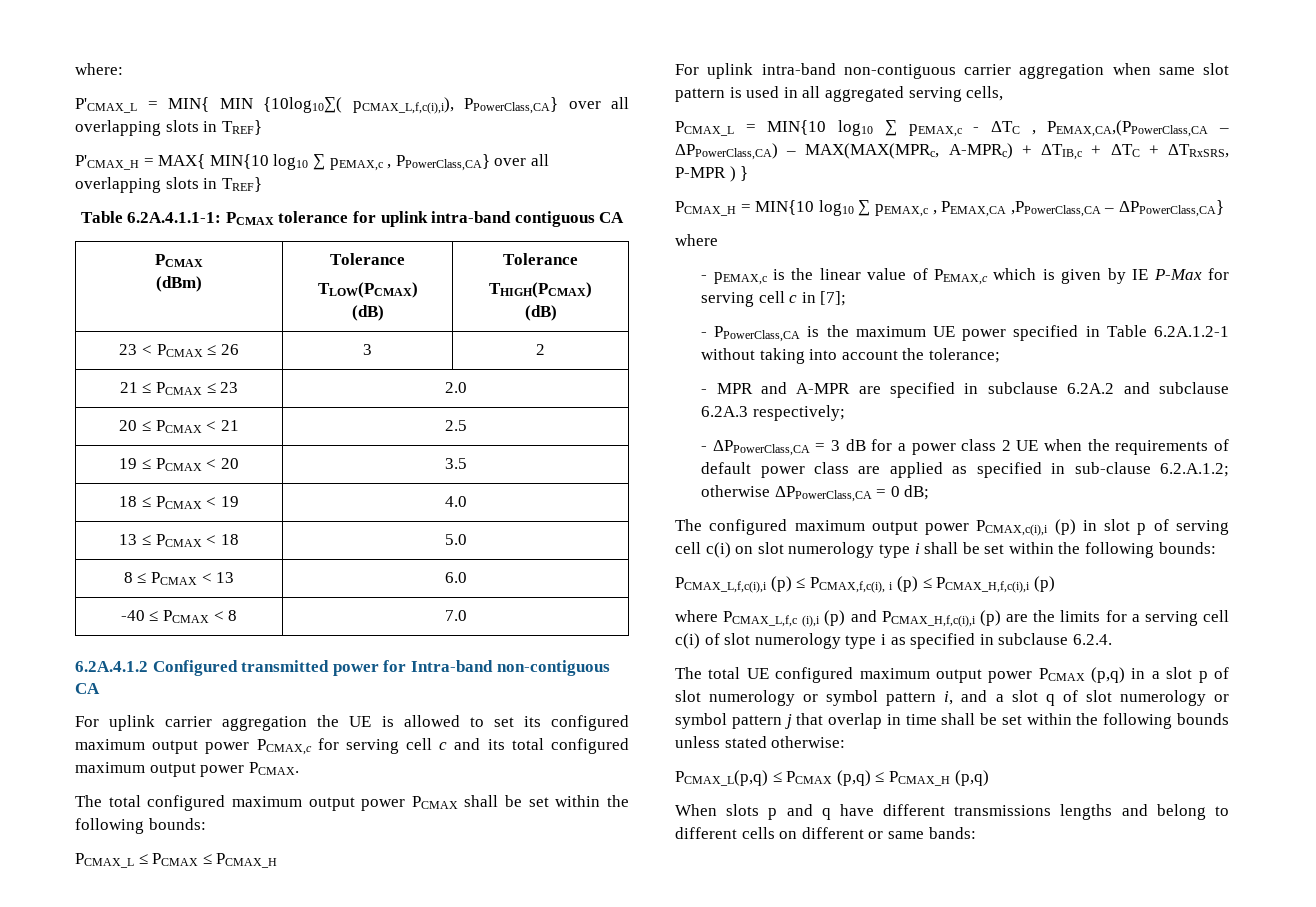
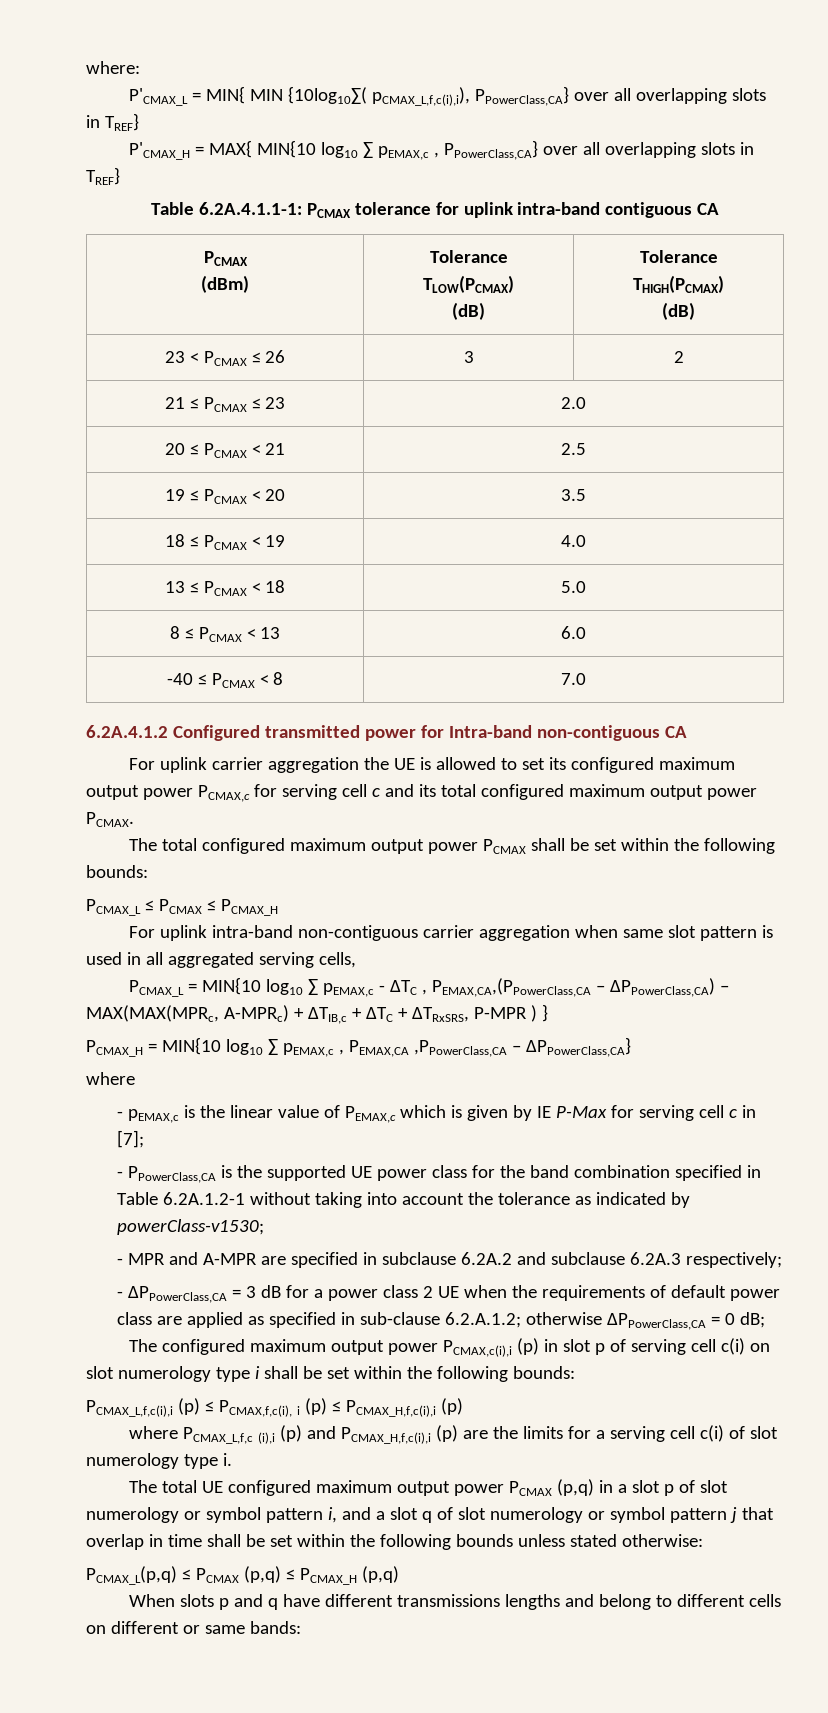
- - PPowerClass,CA is the maximum UE power specified in Table 6.2A.1.2-1 without taking into account the tolerance;
+ - PPowerClass,CA is the supported UE power class for the band combination specified in Table 6.2A.1.2-1 without taking into account the tolerance as indicated by powerClass-v1530;
- where PCMAX_L,f,c (i),i (p) and PCMAX_H,f,c(i),i (p) are the limits for a serving cell c(i) of slot numerology type i as specified in subclause 6.2.4.
+ where PCMAX_L,f,c (i),i (p) and PCMAX_H,f,c(i),i (p) are the limits for a serving cell c(i) of slot numerology type i.

